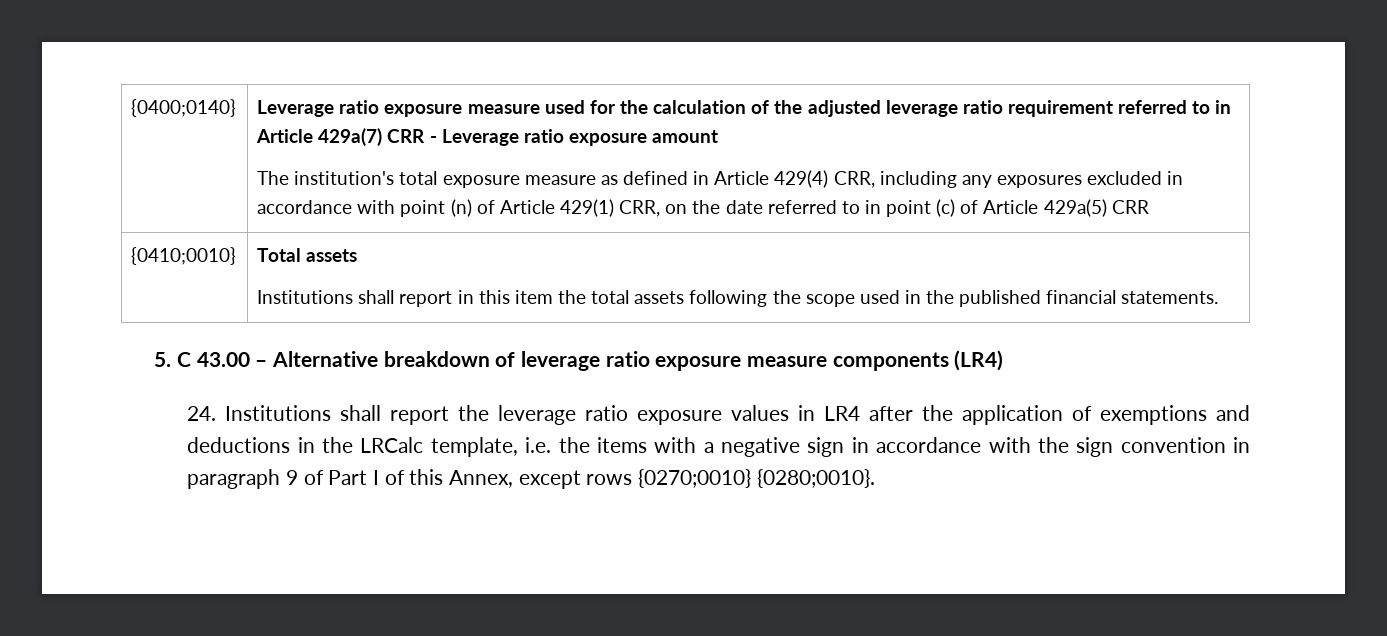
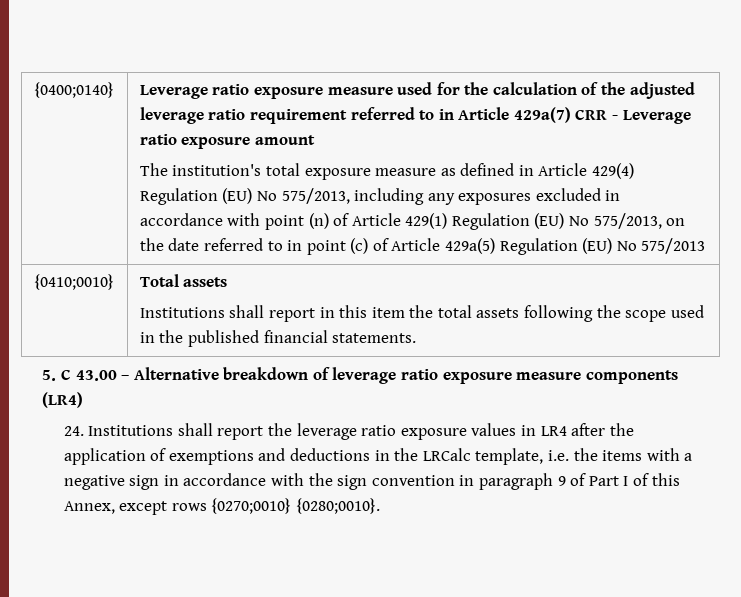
- The institution's total exposure measure as defined in Article 429(4) CRR, including any exposures excluded in accordance with point (n) of Article 429(1) CRR, on the date referred to in point (c) of Article 429a(5) CRR
+ The institution's total exposure measure as defined in Article 429(4) Regulation (EU) No 575/2013, including any exposures excluded in accordance with point (n) of Article 429(1) Regulation (EU) No 575/2013, on the date referred to in point (c) of Article 429a(5) Regulation (EU) No 575/2013

